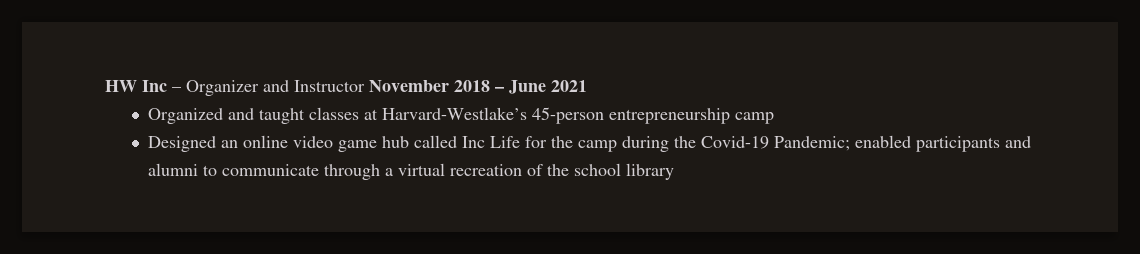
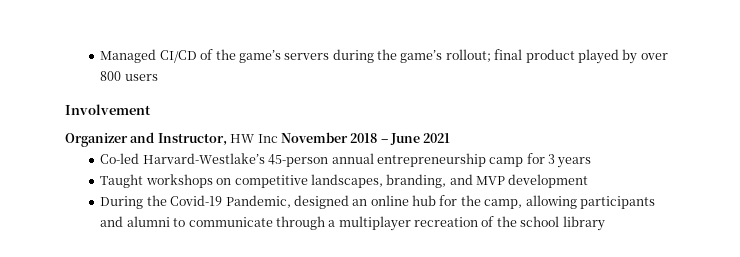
- HW Inc – Organizer and Instructor November 2018 – June 2021
+ Managed CI/CD of the game’s servers during the game’s rollout; final product played by over 800 users
+ Involvement
+ Organizer and Instructor, HW Inc November 2018 – June 2021
- Organized and taught classes at Harvard-Westlake’s 45-person entrepreneurship camp
- Designed an online video game hub called Inc Life for the camp during the Covid-19 Pandemic; enabled participants and alumni to communicate through a virtual recreation of the school library
+ Co-led Harvard-Westlake’s 45-person annual entrepreneurship camp for 3 years
+ Taught workshops on competitive landscapes, branding, and MVP development
+ During the Covid-19 Pandemic, designed an online hub for the camp, allowing participants and alumni to communicate through a multiplayer recreation of the school library

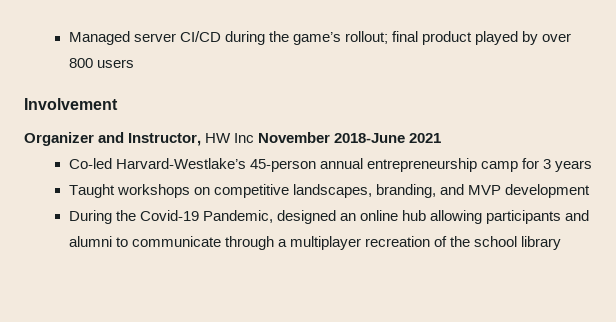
- Managed CI/CD of the game’s servers during the game’s rollout; final product played by over 800 users
+ Managed server CI/CD during the game’s rollout; final product played by over 800 users
- Organizer and Instructor, HW Inc November 2018 – June 2021
+ Organizer and Instructor, HW Inc November 2018-June 2021
- During the Covid-19 Pandemic, designed an online hub for the camp, allowing participants and alumni to communicate through a multiplayer recreation of the school library
+ During the Covid-19 Pandemic, designed an online hub allowing participants and alumni to communicate through a multiplayer recreation of the school library

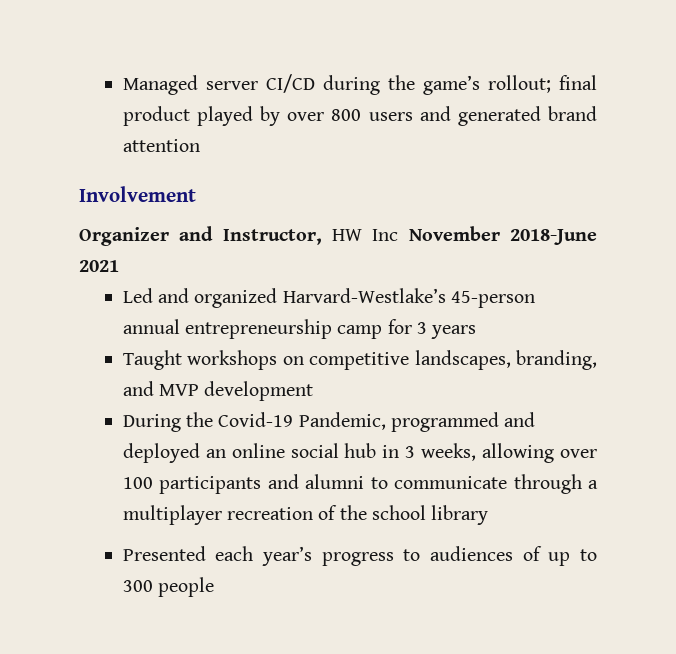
- Managed server CI/CD during the game’s rollout; final product played by over 800 users
+ Managed server CI/CD during the game’s rollout; final product played by over 800 users and generated brand attention
- Co-led Harvard-Westlake’s 45-person annual entrepreneurship camp for 3 years
+ Led and organized Harvard-Westlake’s 45-person annual entrepreneurship camp for 3 years
- During the Covid-19 Pandemic, designed an online hub allowing participants and alumni to communicate through a multiplayer recreation of the school library
+ During the Covid-19 Pandemic, programmed and deployed an online social hub in 3 weeks, allowing over 100 participants and alumni to communicate through a multiplayer recreation of the school library
+ Presented each year’s progress to audiences of up to 300 people

